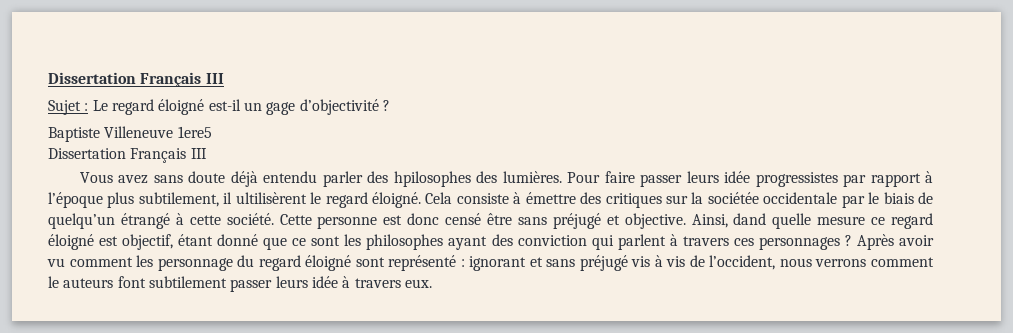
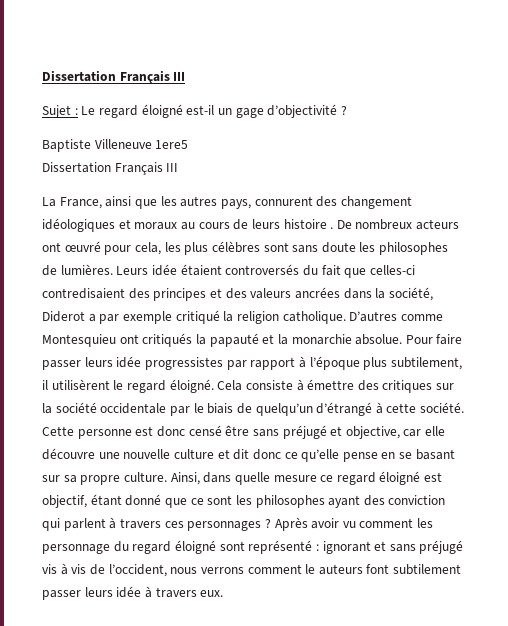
- Vous avez sans doute déjà entendu parler des hpilosophes des lumières.
+ La France, ainsi que les autres pays, connurent des changement idéologiques et moraux au cours de leurs histoire . De nombreux acteurs ont œuvré pour cela, les plus célèbres sont sans doute les philosophes de lumières. Leurs idée étaient controversés du fait que celles-ci contredisaient des principes et des valeurs ancrées dans la société, Diderot a par exemple critiqué la religion catholique. D’autres comme Montesquieu ont critiqués la papauté et la monarchie absolue.
- Pour faire passer leurs idée progressistes par rapport à l’époque plus subtilement, il ultilisèrent le regard éloigné.
+ Pour faire passer leurs idée progressistes par rapport à l’époque plus subtilement, il utilisèrent le regard éloigné.
- Cela consiste à émettre des critiques sur la sociétée occidentale par le biais de quelqu’un étrangé à cette société.
+ Cela consiste à émettre des critiques sur la société occidentale par le biais de quelqu’un d’étrangé à cette société.
- Cette personne est donc censé être sans préjugé et objective. Ainsi, dand quelle mesure ce regard éloigné est objectif, étant donné que ce sont les philosophes ayant des conviction qui parlent à travers ces personnages ?
+ Cette personne est donc censé être sans préjugé et objective, car elle découvre une nouvelle culture et dit donc ce qu’elle pense en se basant sur sa propre culture. Ainsi, dans quelle mesure ce regard éloigné est objectif, étant donné que ce sont les philosophes ayant des conviction qui parlent à travers ces personnages ?

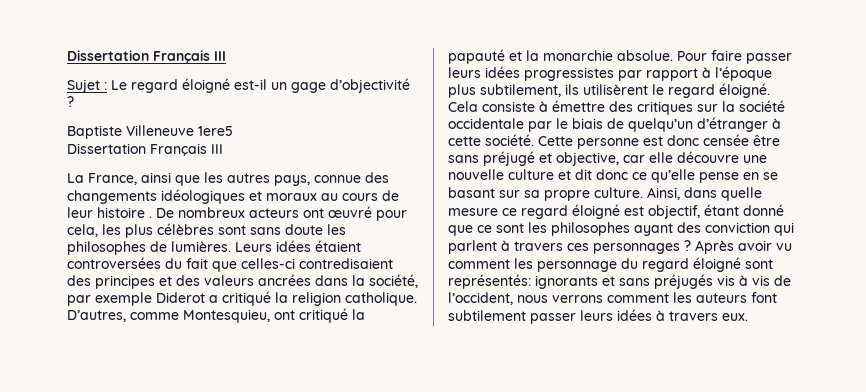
- La France, ainsi que les autres pays, connurent des changement idéologiques et moraux au cours de leurs histoire .
+ La France, ainsi que les autres pays, connue des changements idéologiques et moraux au cours de leur histoire .
- Leurs idée étaient controversés du fait que celles-ci contredisaient des principes et des valeurs ancrées dans la société, Diderot a par exemple critiqué la religion catholique. D’autres comme Montesquieu ont critiqués la papauté et la monarchie absolue.
+ Leurs idées étaient controversées du fait que celles-ci contredisaient des principes et des valeurs ancrées dans la société, par exemple Diderot a critiqué la religion catholique. D’autres, comme Montesquieu, ont critiqué la papauté et la monarchie absolue.
- Pour faire passer leurs idée progressistes par rapport à l’époque plus subtilement, il utilisèrent le regard éloigné.
+ Pour faire passer leurs idées progressistes par rapport à l’époque plus subtilement, ils utilisèrent le regard éloigné.
- Cela consiste à émettre des critiques sur la société occidentale par le biais de quelqu’un d’étrangé à cette société.
+ Cela consiste à émettre des critiques sur la société occidentale par le biais de quelqu’un d’étranger à cette société.
- Cette personne est donc censé être sans préjugé et objective, car elle découvre une nouvelle culture et dit donc ce qu’elle pense en se basant sur sa propre culture.
+ Cette personne est donc censée être sans préjugé et objective, car elle découvre une nouvelle culture et dit donc ce qu’elle pense en se basant sur sa propre culture.
- Après avoir vu comment les personnage du regard éloigné sont représenté : ignorant et sans préjugé vis à vis de l’occident, nous verrons comment le auteurs font subtilement passer leurs idée à travers eux.
+ Après avoir vu comment les personnage du regard éloigné sont représentés: ignorants et sans préjugés vis à vis de l’occident, nous verrons comment les auteurs font subtilement passer leurs idées à travers eux.

